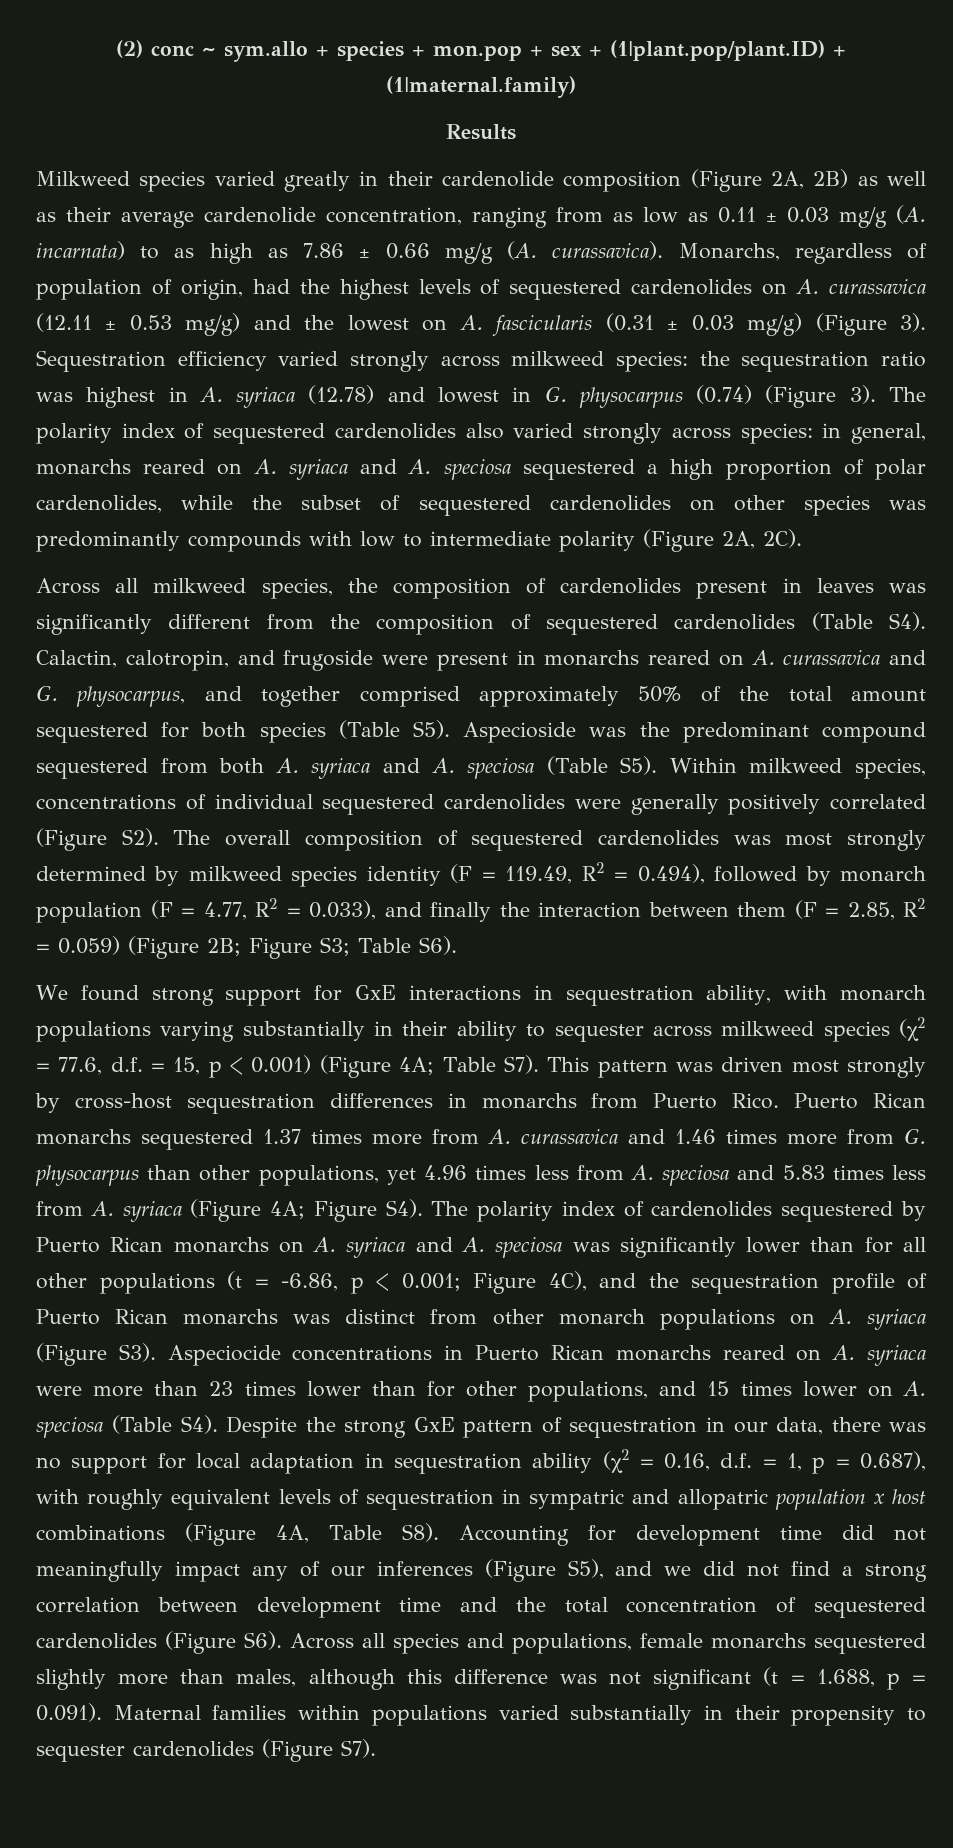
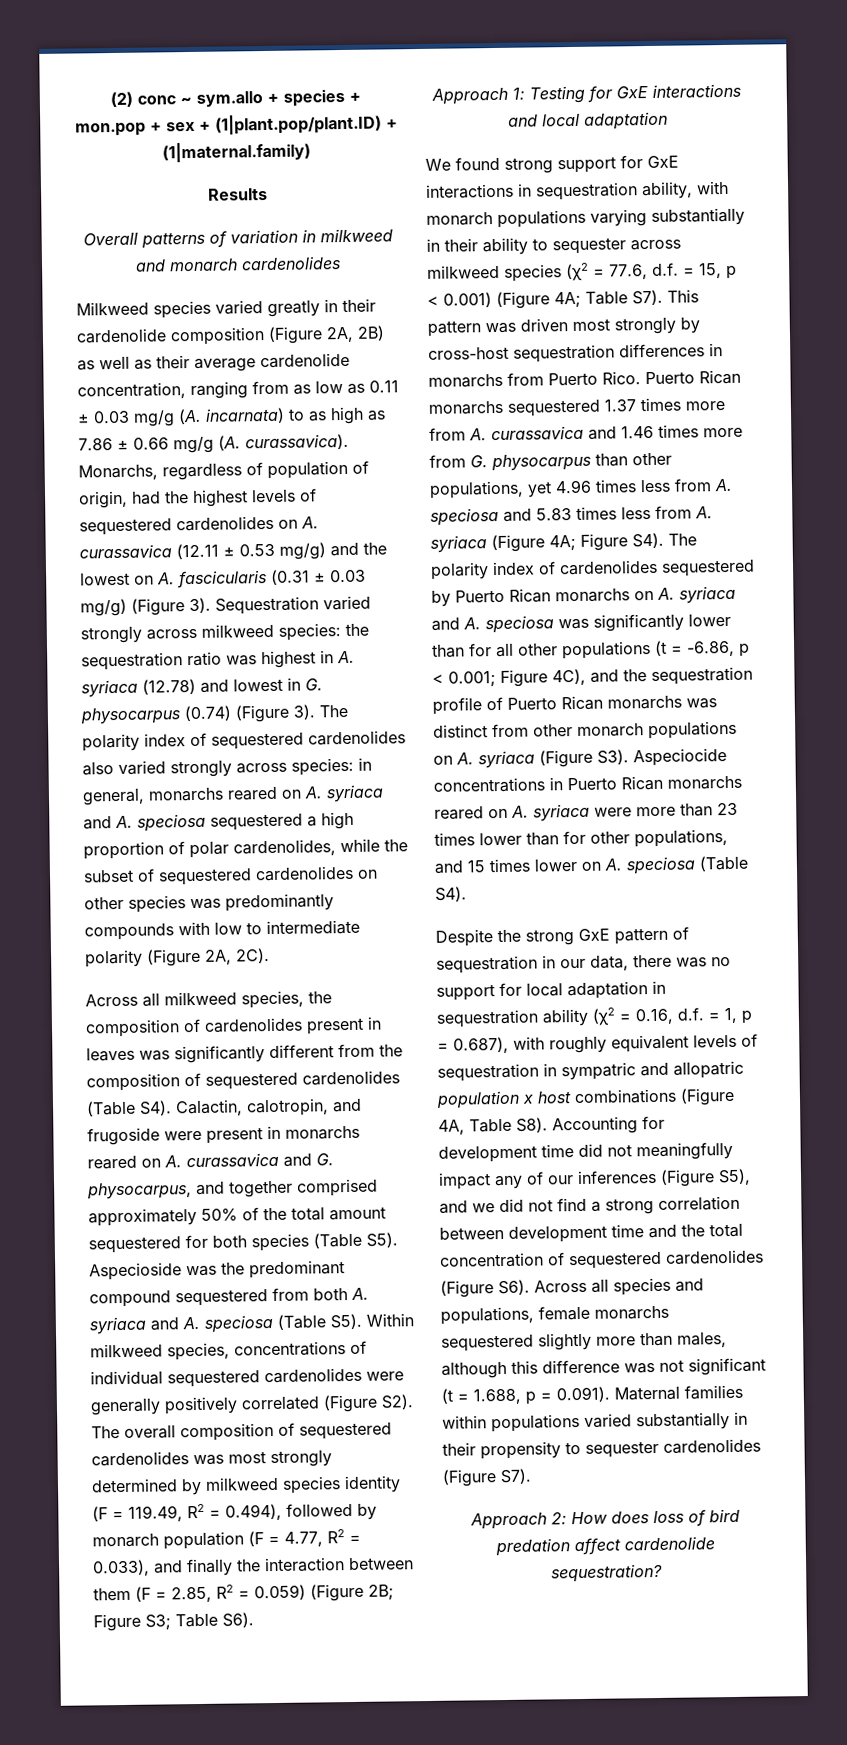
+ Overall patterns of variation in milkweed and monarch cardenolides
- Sequestration efficiency varied strongly across milkweed species: the sequestration ratio was highest in A. syriaca (12.78) and lowest in G. physocarpus (0.74) (Figure 3).
+ Sequestration varied strongly across milkweed species: the sequestration ratio was highest in A. syriaca (12.78) and lowest in G. physocarpus (0.74) (Figure 3).
+ Approach 1: Testing for GxE interactions and local adaptation
- Figure 4C), and the sequestration profile of Puerto Rican monarchs was distinct from other monarch populations on A. syriaca (Figure S3). Aspeciocide concentrations in Puerto Rican monarchs reared on A. syriaca were more than 23 times lower than for other populations, and 15 times lower on A. speciosa (Table S4). Despite the strong GxE pattern of sequestration in our data, there was no support for local adaptation in sequestration ability (χ2 = 0.16, d.f. = 1, p = 0.687), with roughly equivalent levels of sequestration in sympatric and allopatric population x host combinations (Figure 4A, Table S8). Accounting for development time did not meaningfully impact any of our inferences (Figure S5), and we did not find a strong correlation between development time and the total concentration of sequestered cardenolides (Figure S6). Across all species and populations, female monarchs sequestered slightly more than males, although this difference was not significant (t = 1.688, p = 0.091). Maternal families within populations varied substantially in their propensity to sequester cardenolides (Figure S7).
+ Figure 4C), and the sequestration profile of Puerto Rican monarchs was distinct from other monarch populations on A. syriaca (Figure S3). Aspeciocide concentrations in Puerto Rican monarchs reared on A. syriaca were more than 23 times lower than for other populations, and 15 times lower on A. speciosa (Table S4).
+ Despite the strong GxE pattern of sequestration in our data, there was no support for local adaptation in sequestration ability (χ2 = 0.16, d.f. = 1, p = 0.687), with roughly equivalent levels of sequestration in sympatric and allopatric population x host combinations (Figure 4A, Table S8). Accounting for development time did not meaningfully impact any of our inferences (Figure S5), and we did not find a strong correlation between development time and the total concentration of sequestered cardenolides (Figure S6). Across all species and populations, female monarchs sequestered slightly more than males, although this difference was not significant (t = 1.688, p = 0.091). Maternal families within populations varied substantially in their propensity to sequester cardenolides (Figure S7).
+ Approach 2: How does loss of bird predation affect cardenolide sequestration?

